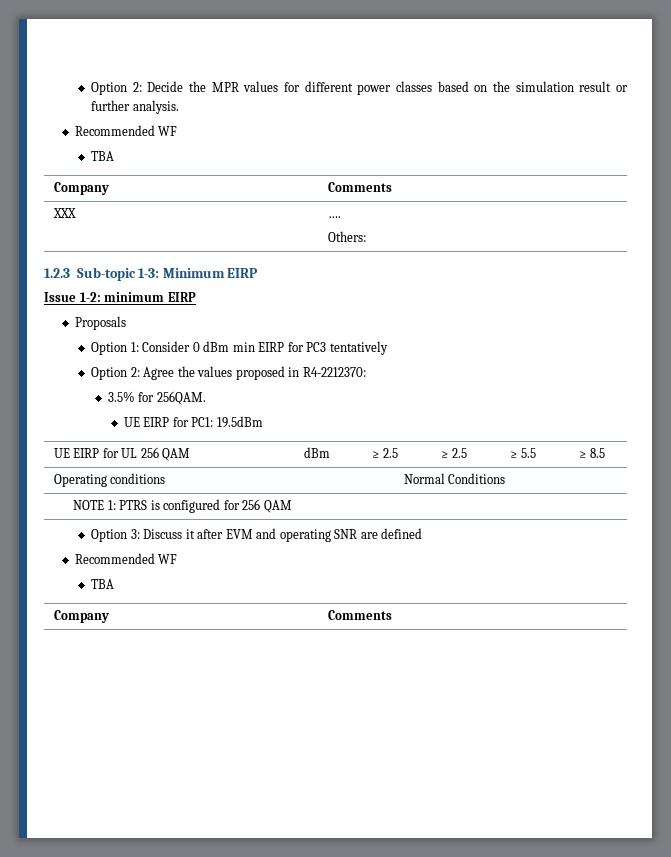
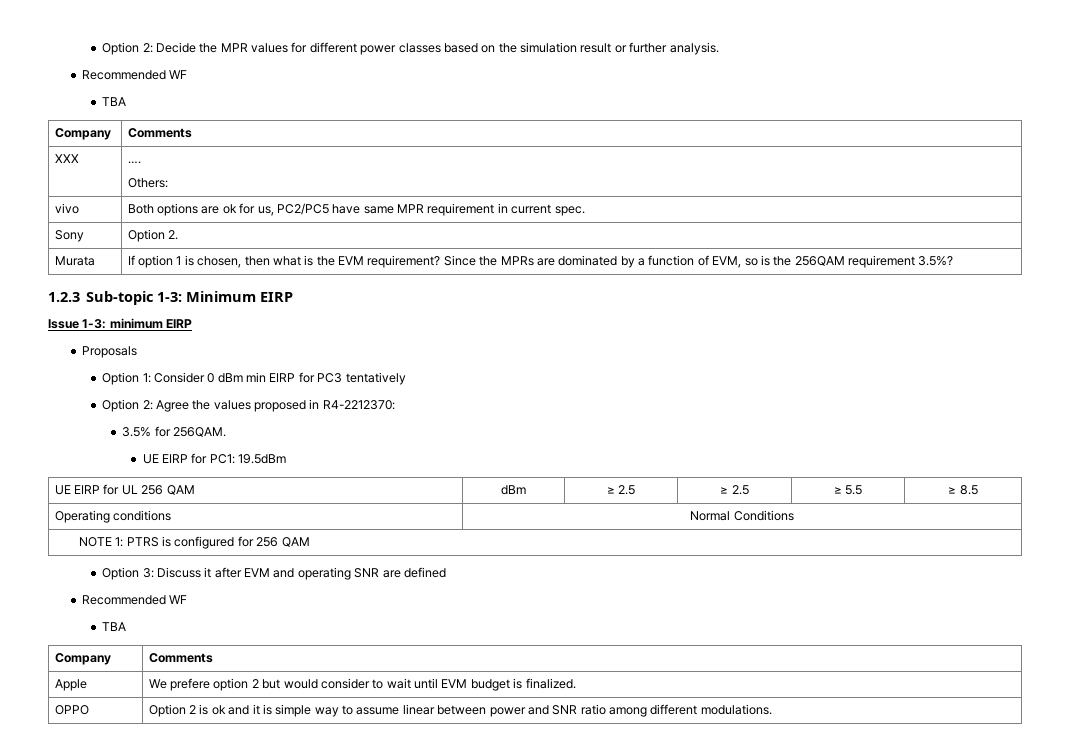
+ vivo | Both options are ok for us, PC2/PC5 have same MPR requirement in current spec.
+ Sony | Option 2.
+ Murata | If option 1 is chosen, then what is the EVM requirement? Since the MPRs are dominated by a function of EVM, so is the 256QAM requirement 3.5%?
- Issue 1-2: minimum EIRP
+ Issue 1-3: minimum EIRP
+ Apple | We prefere option 2 but would consider to wait until EVM budget is finalized.
+ OPPO | Option 2 is ok and it is simple way to assume linear between power and SNR ratio among different modulations.

